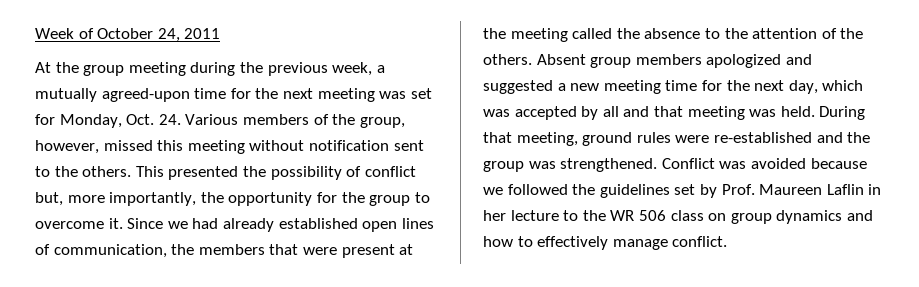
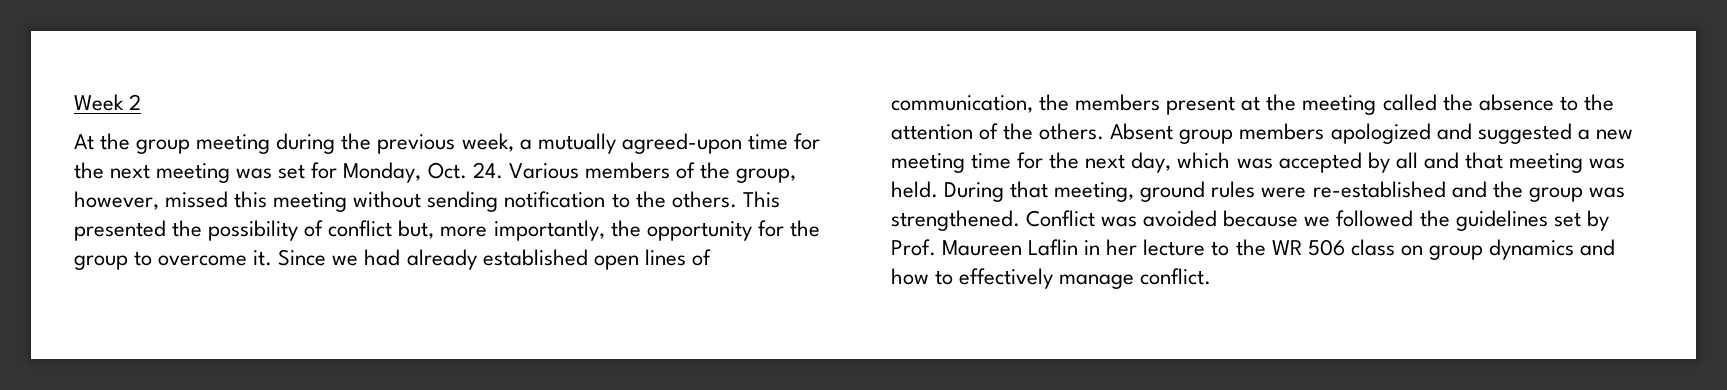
- Week of October 24, 2011
+ Week 2
- At the group meeting during the previous week, a mutually agreed-upon time for the next meeting was set for Monday, Oct. 24. Various members of the group, however, missed this meeting without notification sent to the others.
+ At the group meeting during the previous week, a mutually agreed-upon time for the next meeting was set for Monday, Oct. 24. Various members of the group, however, missed this meeting without sending notification to the others.
- Since we had already established open lines of communication, the members that were present at the meeting called the absence to the attention of the others.
+ Since we had already established open lines of communication, the members present at the meeting called the absence to the attention of the others.

